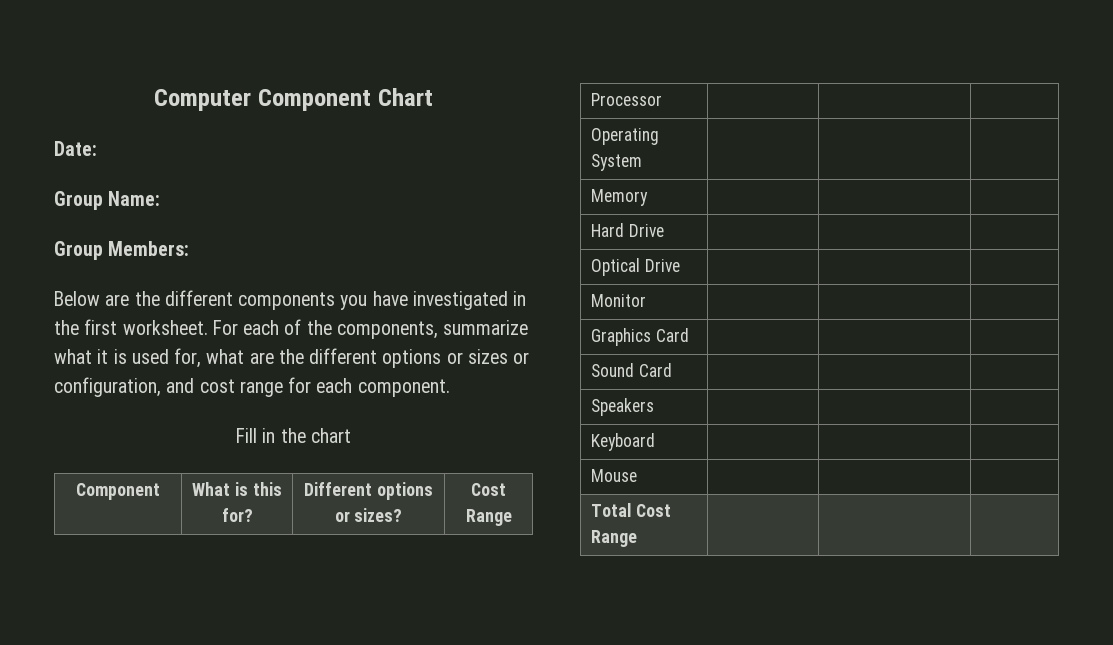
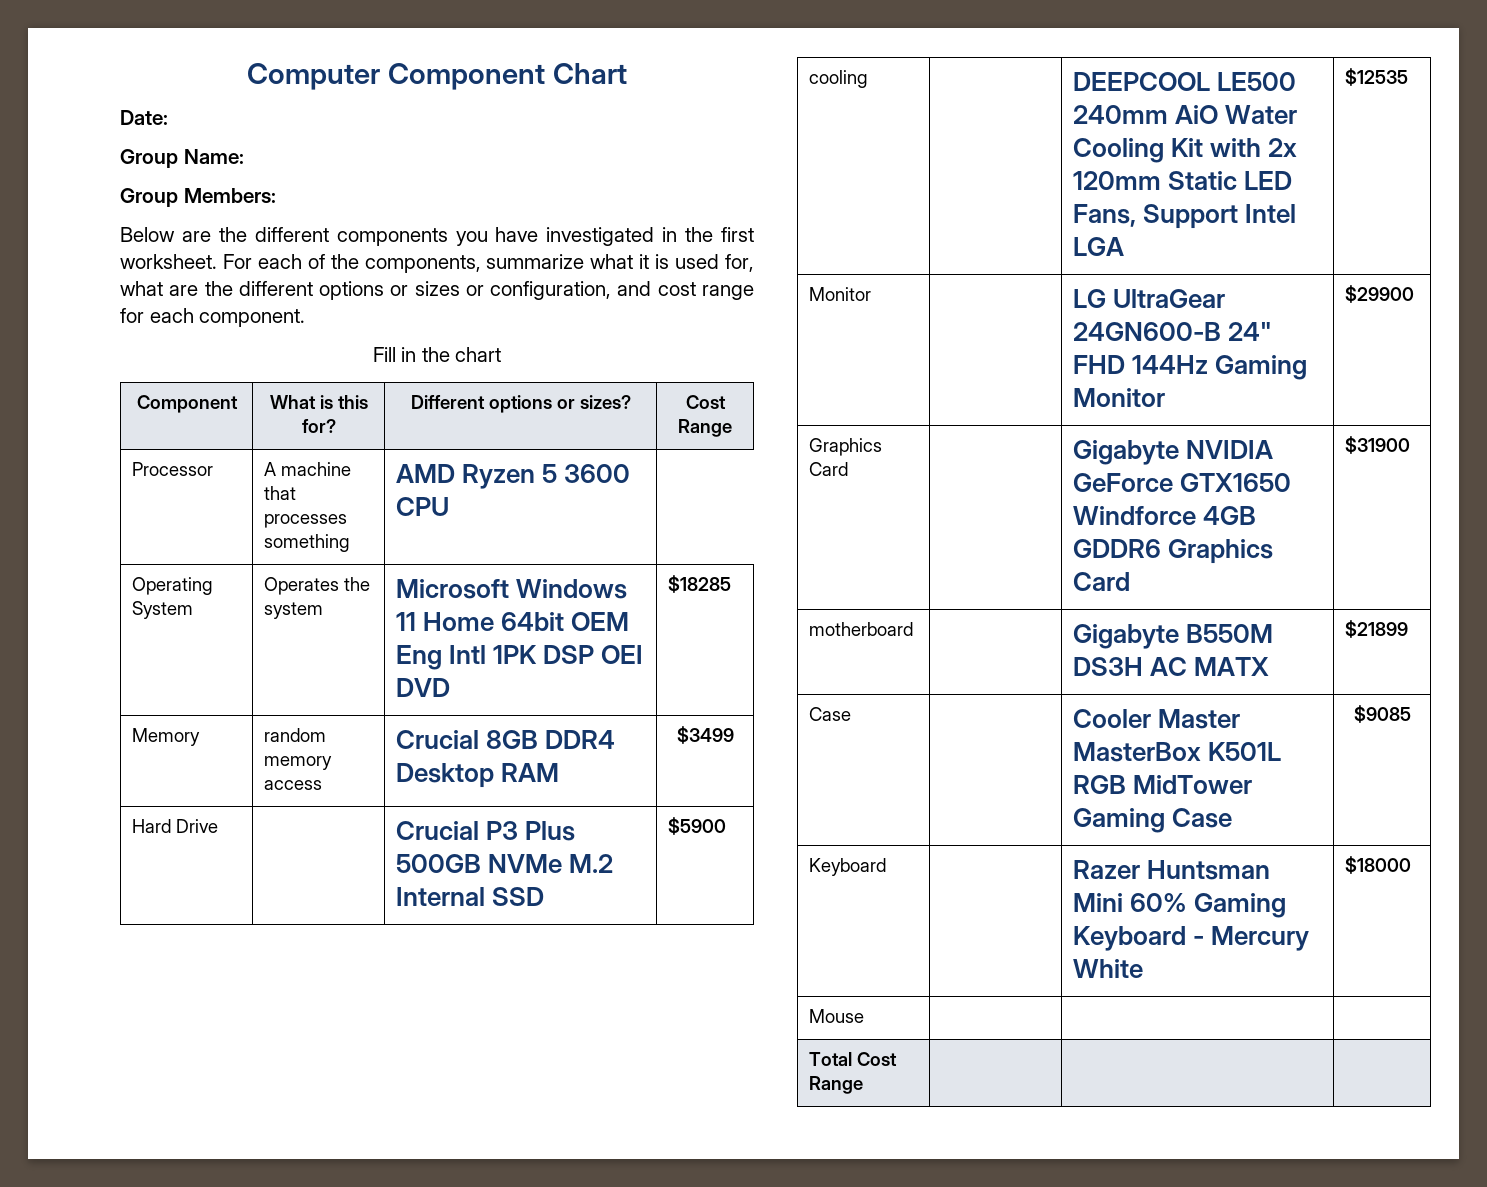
- Processor | | |
- Operating System | | |
- Memory | | |
- Hard Drive | | |
- Optical Drive | | |
- Monitor | | |
- Graphics Card | | |
- Sound Card | | |
- Speakers | | |
- Keyboard | | |
+ Processor | A machine that processes something | AMD Ryzen 5 3600 CPU
+ Operating System | Operates the system | Microsoft Windows 11 Home 64bit OEM Eng Intl 1PK DSP OEI DVD | $18285
+ Memory | random memory access | Crucial 8GB DDR4 Desktop RAM | $3499
+ Hard Drive | | Crucial P3 Plus 500GB NVMe M.2 Internal SSD | $5900
+ cooling | | DEEPCOOL LE500 240mm AiO Water Cooling Kit with 2x 120mm Static LED Fans, Support Intel LGA | $12535
+ Monitor | | LG UltraGear 24GN600-B 24" FHD 144Hz Gaming Monitor | $29900
+ Graphics Card | | Gigabyte NVIDIA GeForce GTX1650 Windforce 4GB GDDR6 Graphics Card | $31900
+ motherboard | | Gigabyte B550M DS3H AC MATX | $21899
+ Case | | Cooler Master MasterBox K501L RGB MidTower Gaming Case | $9085
+ Keyboard | | Razer Huntsman Mini 60% Gaming Keyboard - Mercury White | $18000

